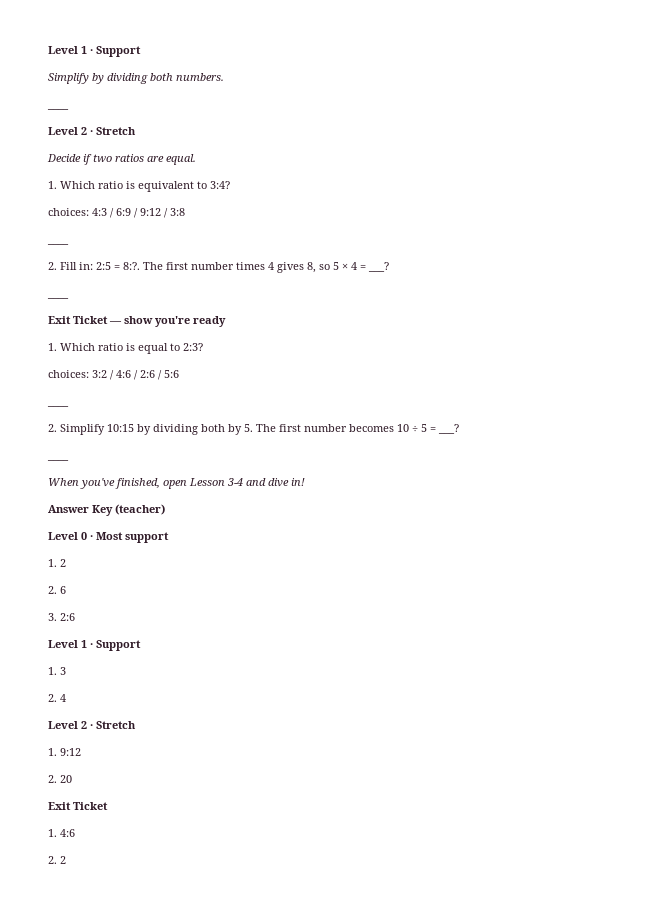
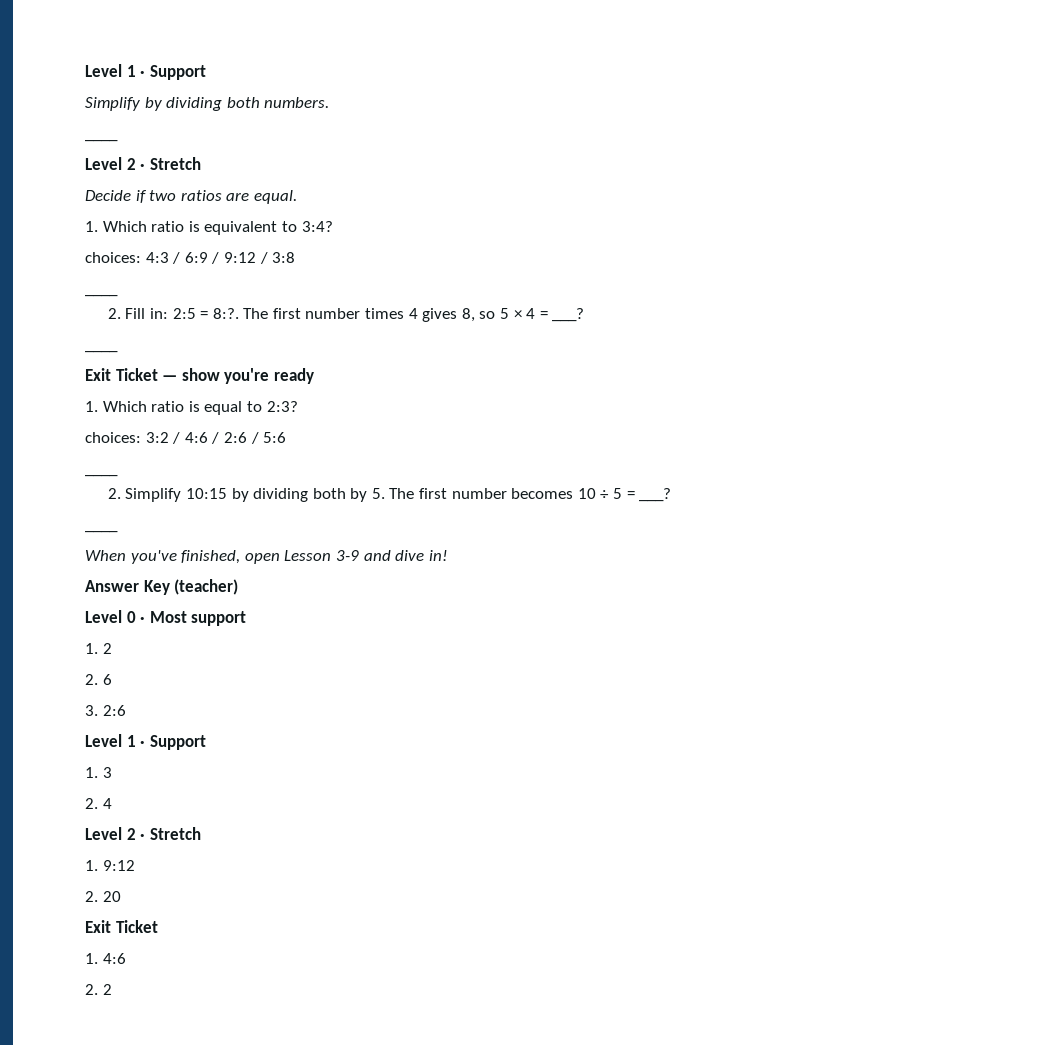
- When you've finished, open Lesson 3-4 and dive in!
+ When you've finished, open Lesson 3-9 and dive in!

